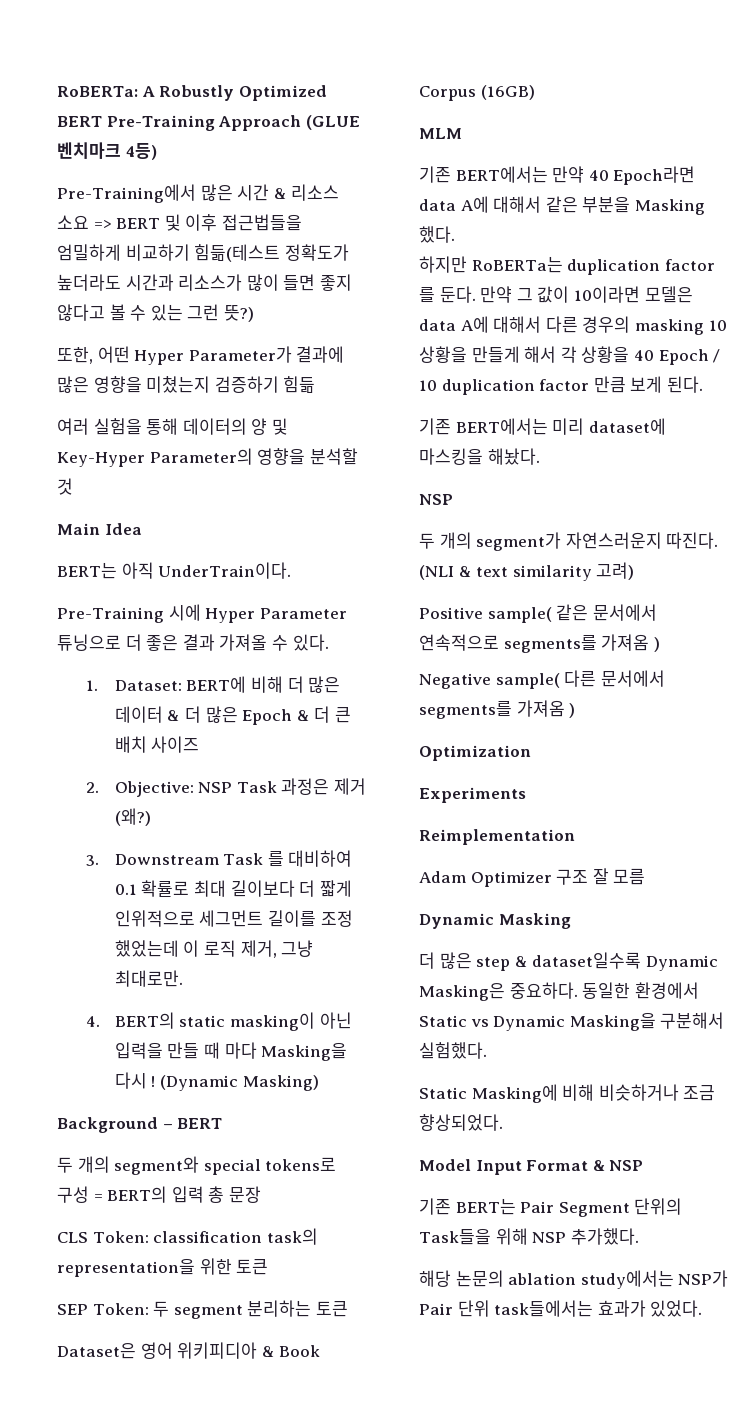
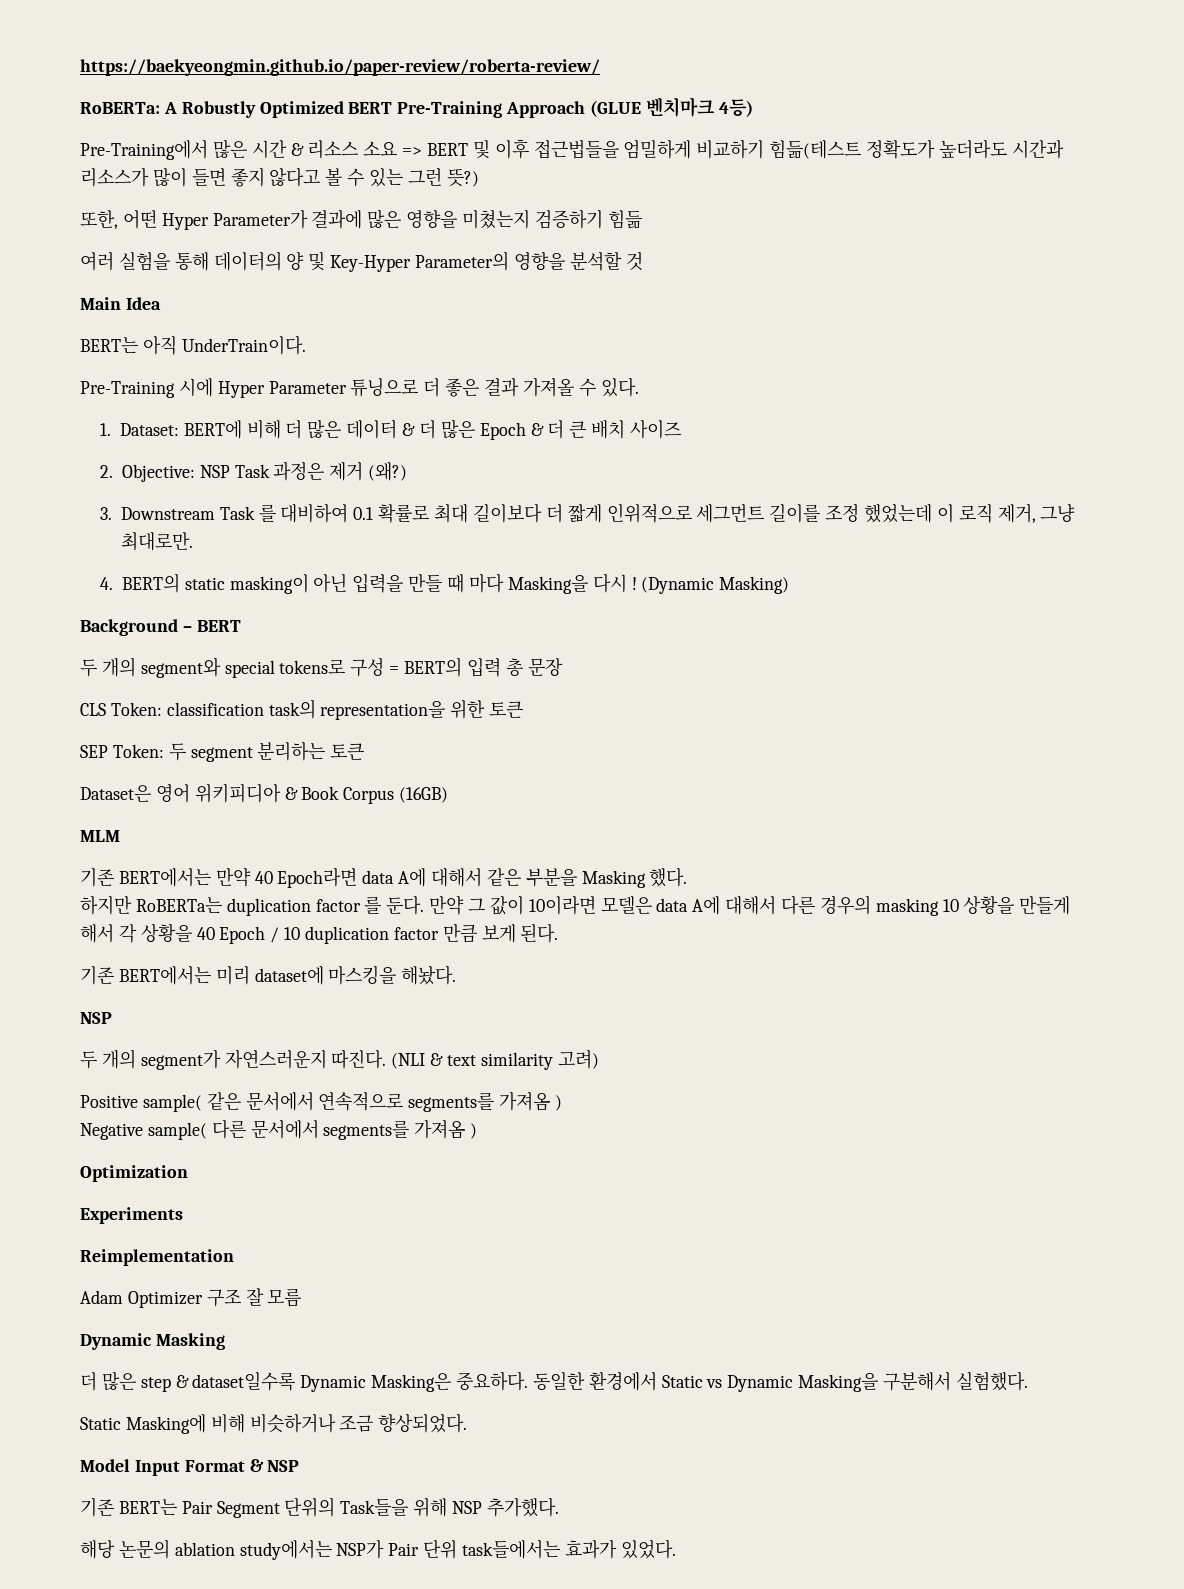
+ https://baekyeongmin.github.io/paper-review/roberta-review/

